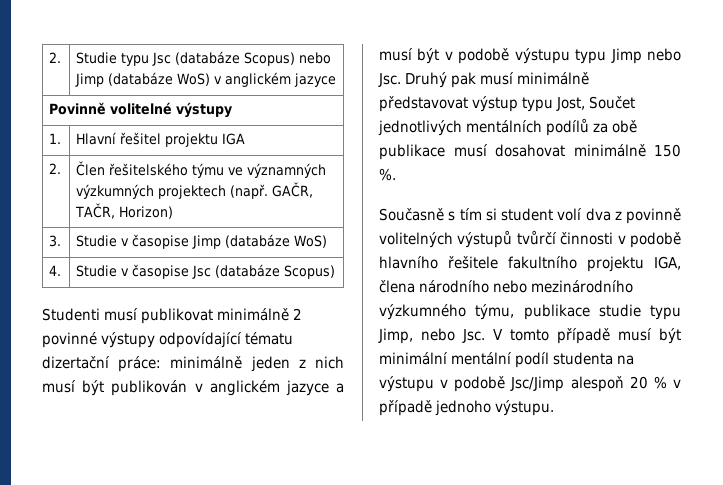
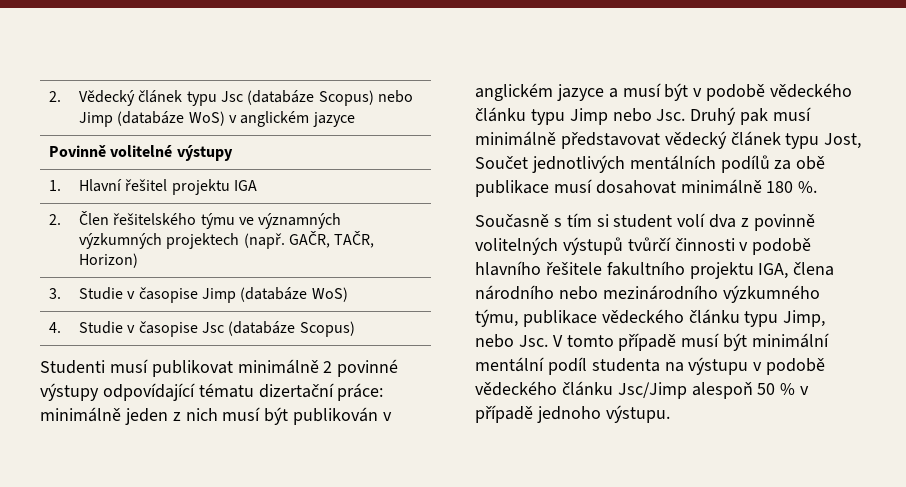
- 2. | Studie typu Jsc (databáze Scopus) nebo Jimp (databáze WoS) v anglickém jazyce
+ 2. | Vědecký článek typu Jsc (databáze Scopus) nebo Jimp (databáze WoS) v anglickém jazyce
- Studenti musí publikovat minimálně 2 povinné výstupy odpovídající tématu dizertační práce: minimálně jeden z nich musí být publikován v anglickém jazyce a musí být v podobě výstupu typu Jimp nebo Jsc. Druhý pak musí minimálně představovat výstup typu Jost, Součet jednotlivých mentálních podílů za obě publikace musí dosahovat minimálně 150 %.
+ Studenti musí publikovat minimálně 2 povinné výstupy odpovídající tématu dizertační práce: minimálně jeden z nich musí být publikován v anglickém jazyce a musí být v podobě vědeckého článku typu Jimp nebo Jsc. Druhý pak musí minimálně představovat vědecký článek typu Jost, Součet jednotlivých mentálních podílů za obě publikace musí dosahovat minimálně 180 %.
- Současně s tím si student volí dva z povinně volitelných výstupů tvůrčí činnosti v podobě hlavního řešitele fakultního projektu IGA, člena národního nebo mezinárodního výzkumného týmu, publikace studie typu Jimp, nebo Jsc. V tomto případě musí být minimální mentální podíl studenta na výstupu v podobě Jsc/Jimp alespoň 20 % v případě jednoho výstupu.
+ Současně s tím si student volí dva z povinně volitelných výstupů tvůrčí činnosti v podobě hlavního řešitele fakultního projektu IGA, člena národního nebo mezinárodního výzkumného týmu, publikace vědeckého článku typu Jimp, nebo Jsc. V tomto případě musí být minimální mentální podíl studenta na výstupu v podobě vědeckého článku Jsc/Jimp alespoň 50 % v případě jednoho výstupu.

